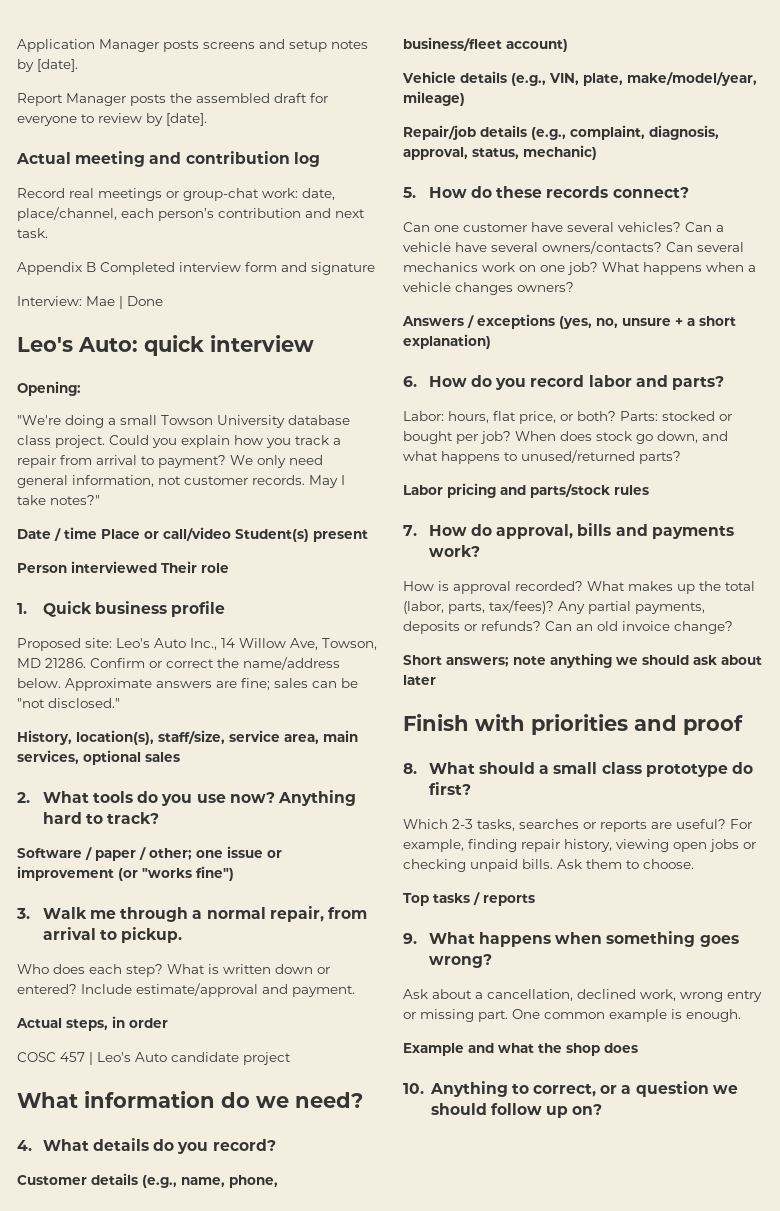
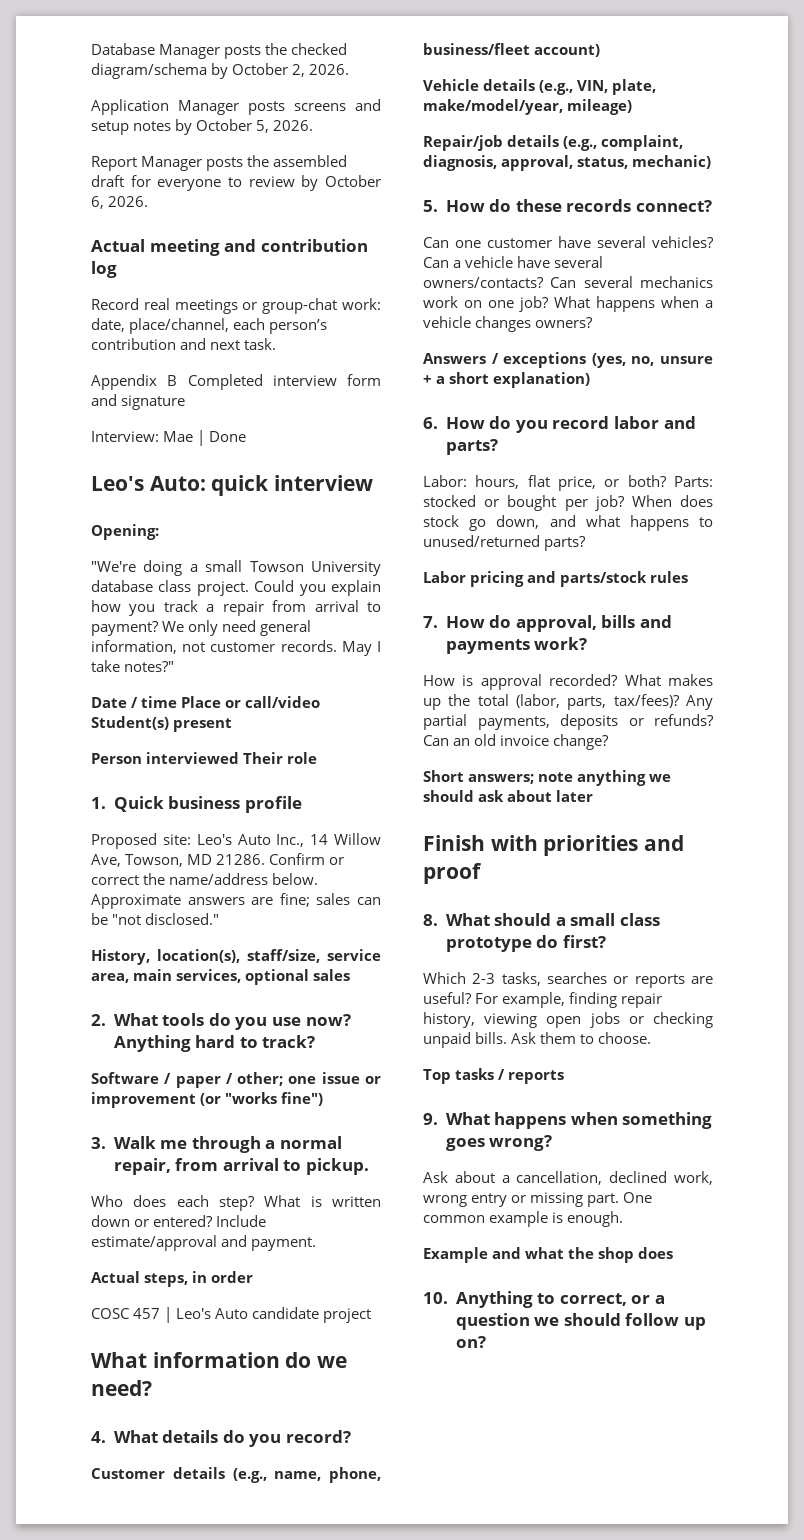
+ Database Manager posts the checked diagram/schema by October 2, 2026.
- Application Manager posts screens and setup notes by [date].
+ Application Manager posts screens and setup notes by October 5, 2026.
- Report Manager posts the assembled draft for everyone to review by [date].
+ Report Manager posts the assembled draft for everyone to review by October 6, 2026.

